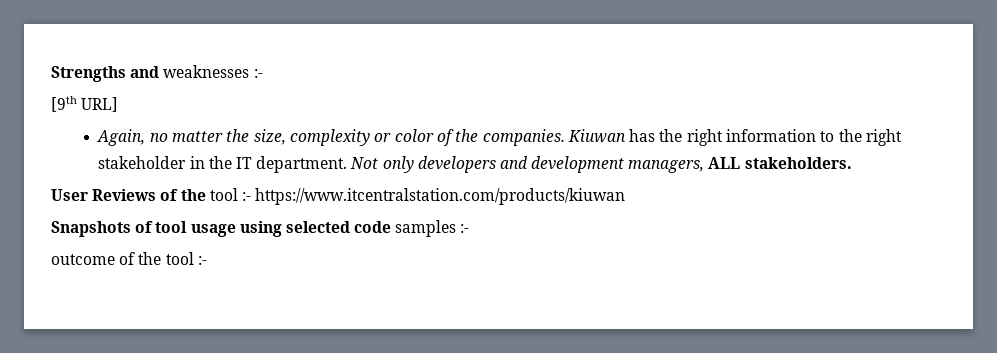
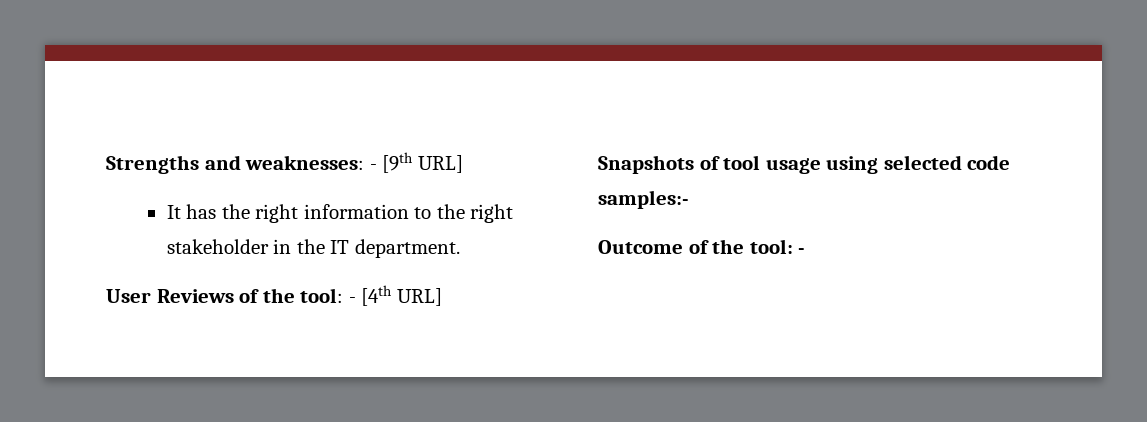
- Strengths and weaknesses :-
- [9th URL]
+ Strengths and weaknesses: - [9th URL]
- Again, no matter the size, complexity or color of the companies. Kiuwan has the right information to the right stakeholder in the IT department. Not only developers and development managers, ALL stakeholders.
+ It has the right information to the right stakeholder in the IT department.
- User Reviews of the tool :- https://www.itcentralstation.com/products/kiuwan
+ User Reviews of the tool: - [4th URL]
- Snapshots of tool usage using selected code samples :-
- outcome of the tool :-
+ Snapshots of tool usage using selected code samples:-
+ Outcome of the tool: -

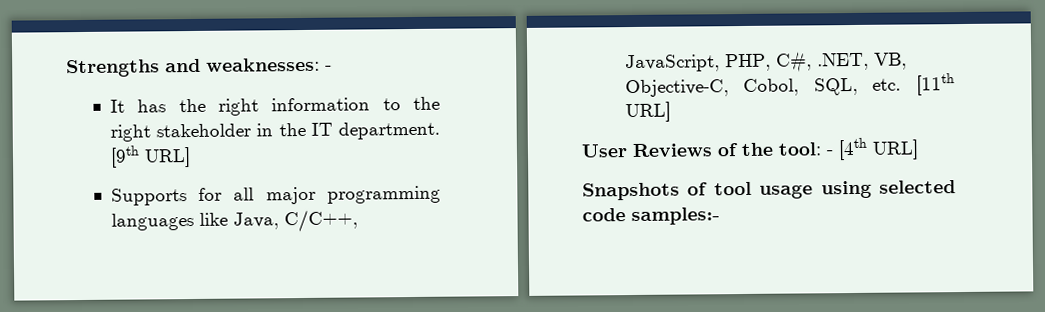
- Strengths and weaknesses: - [9th URL]
+ Strengths and weaknesses: -
+ [9th URL]
+ Supports for all major programming languages like Java, C/C++, JavaScript, PHP, C#, .NET, VB, Objective-C, Cobol, SQL, etc. [11th URL]
- Outcome of the tool: -

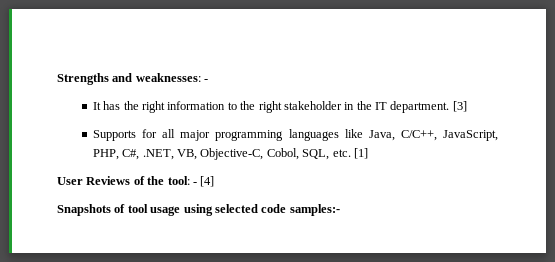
- [9th URL]
+ [3]
- Supports for all major programming languages like Java, C/C++, JavaScript, PHP, C#, .NET, VB, Objective-C, Cobol, SQL, etc. [11th URL]
+ Supports for all major programming languages like Java, C/C++, JavaScript, PHP, C#, .NET, VB, Objective-C, Cobol, SQL, etc. [1]
- User Reviews of the tool: - [4th URL]
+ User Reviews of the tool: - [4]

